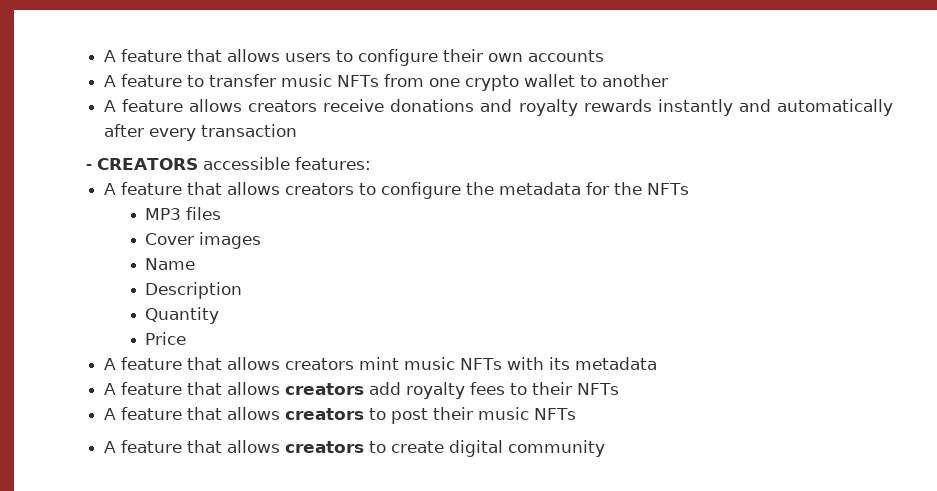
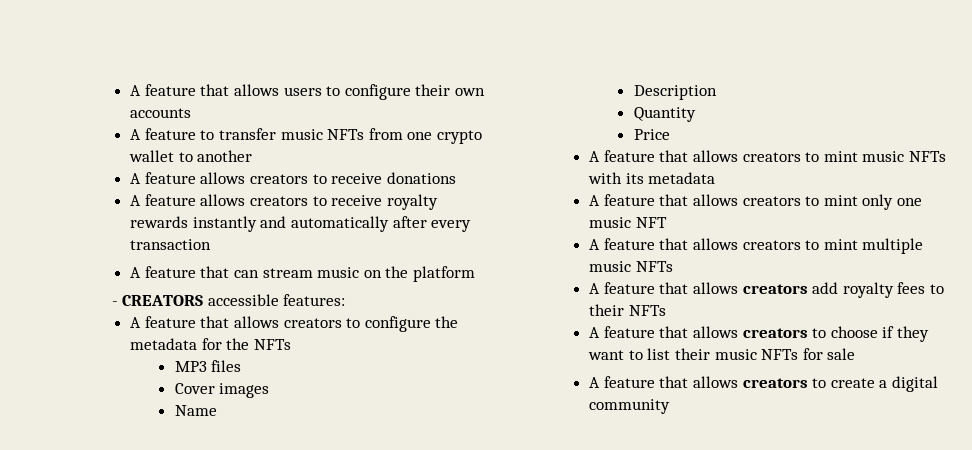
- A feature allows creators receive donations and royalty rewards instantly and automatically after every transaction
+ A feature allows creators to receive donations
+ A feature allows creators to receive royalty rewards instantly and automatically after every transaction
+ A feature that can stream music on the platform
- A feature that allows creators mint music NFTs with its metadata
+ A feature that allows creators to mint music NFTs with its metadata
+ A feature that allows creators to mint only one music NFT
+ A feature that allows creators to mint multiple music NFTs
- A feature that allows creators to post their music NFTs
+ A feature that allows creators to choose if they want to list their music NFTs for sale
- A feature that allows creators to create digital community
+ A feature that allows creators to create a digital community

